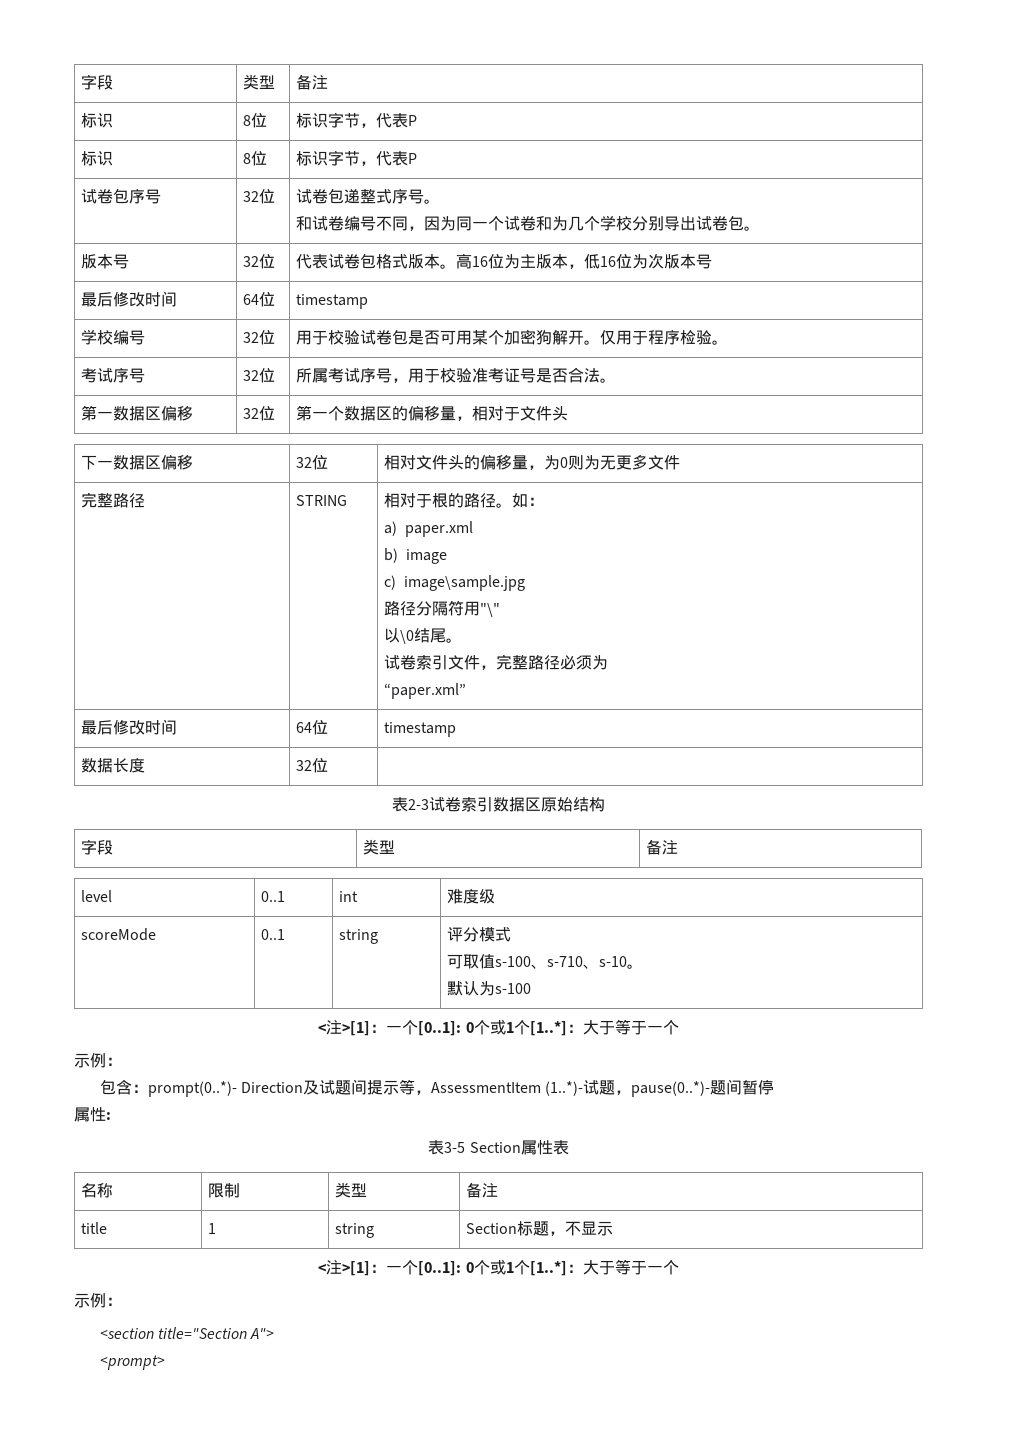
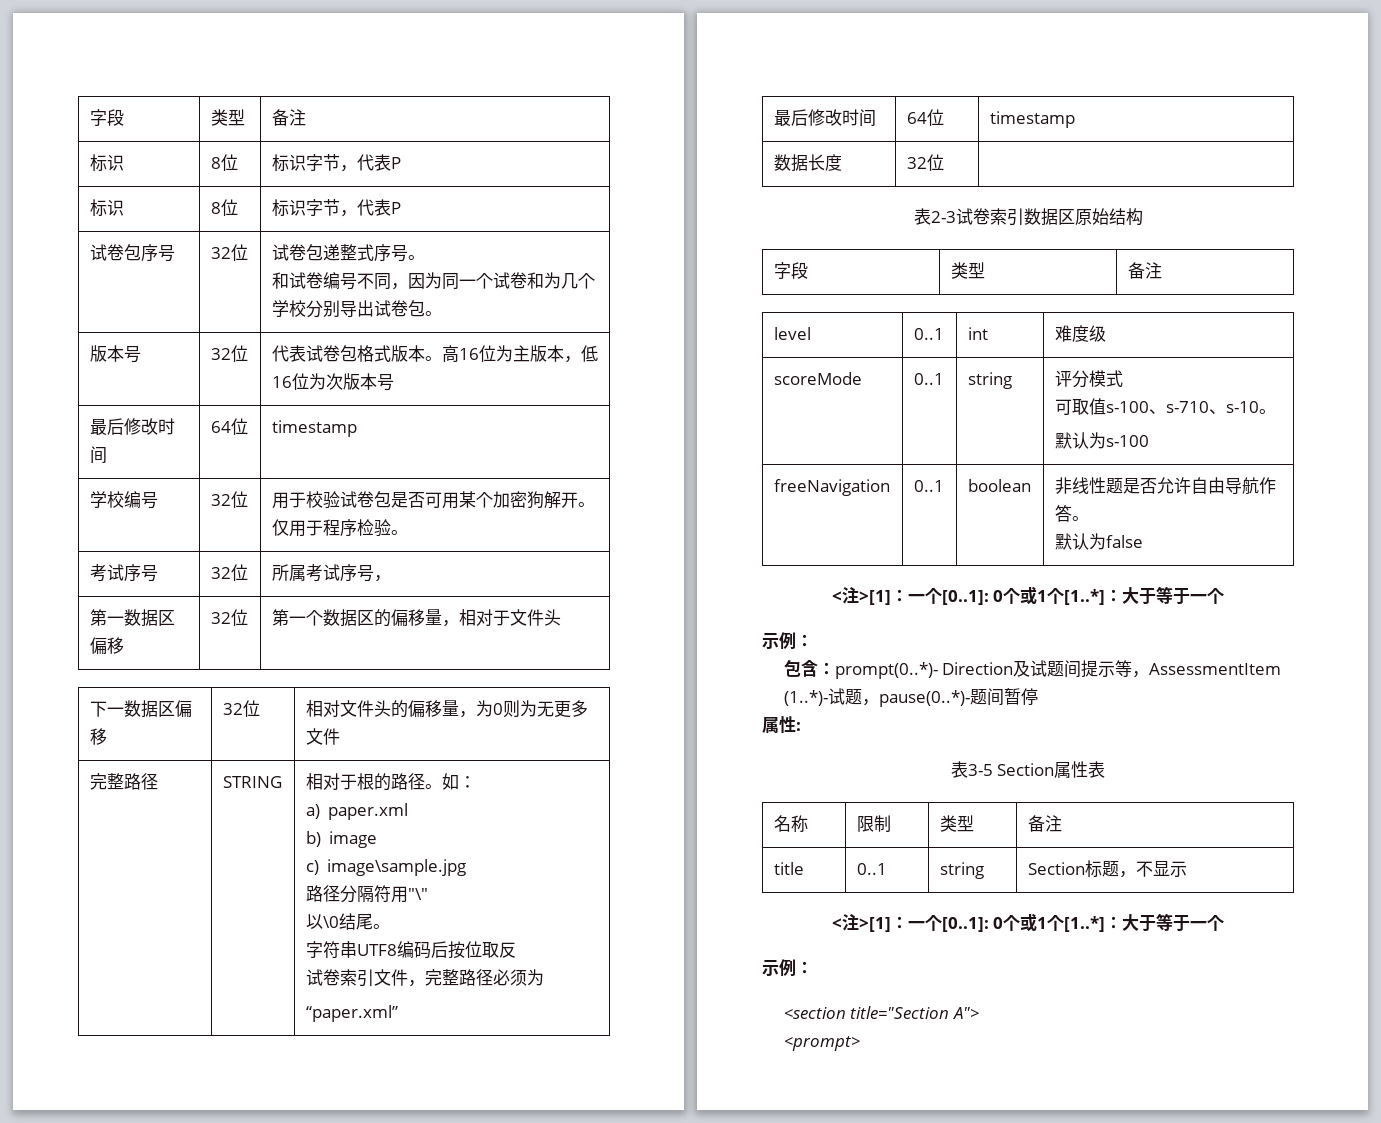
- 考试序号 | 32位 | 所属考试序号，用于校验准考证号是否合法。
+ 考试序号 | 32位 | 所属考试序号，
  完整路径 | STRING | 相对于根的路径。如：
  a) paper.xml
  b) image
  c) image\sample.jpg
  路径分隔符用"\"
  以\0结尾。
+ 字符串UTF8编码后按位取反
+ freeNavigation | 0..1 | boolean | 非线性题是否允许自由导航作答。
+ 默认为false
- title | 1 | string | Section标题，不显示
+ title | 0..1 | string | Section标题，不显示

